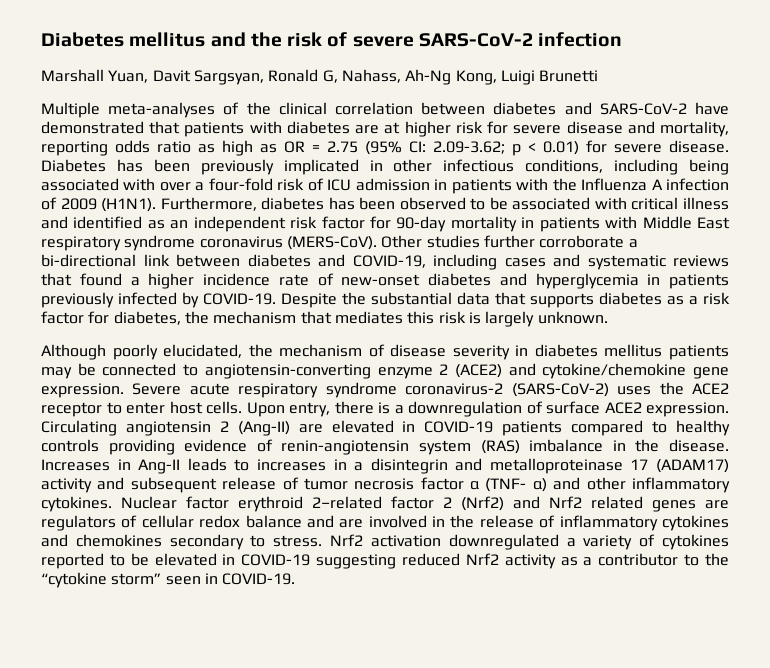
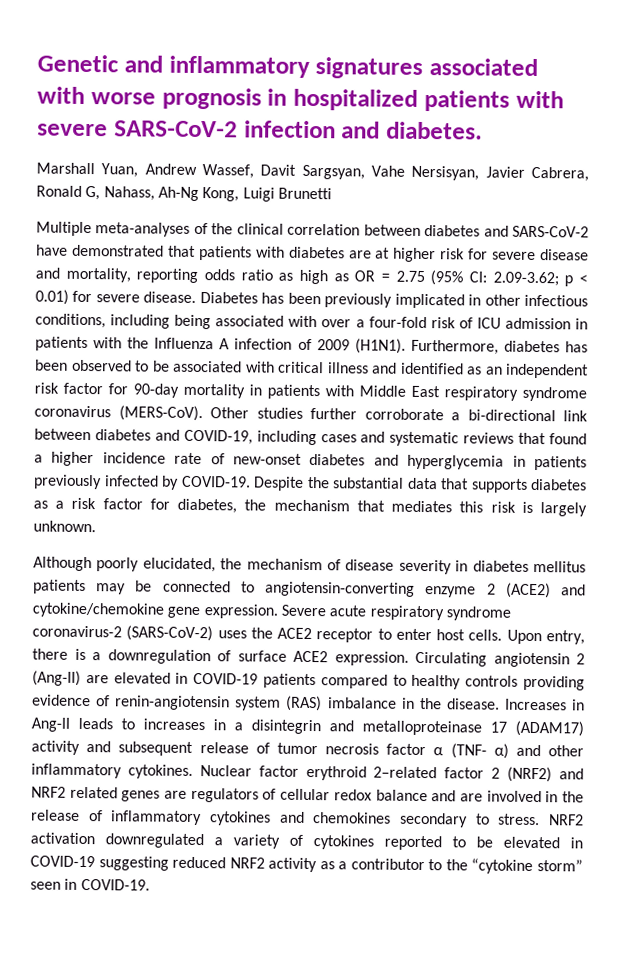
- Diabetes mellitus and the risk of severe SARS-CoV-2 infection
+ Genetic and inflammatory signatures associated with worse prognosis in hospitalized patients with severe SARS-CoV-2 infection and diabetes.
- Marshall Yuan, Davit Sargsyan, Ronald G, Nahass, Ah-Ng Kong, Luigi Brunetti
+ Marshall Yuan, Andrew Wassef, Davit Sargsyan, Vahe Nersisyan, Javier Cabrera, Ronald G, Nahass, Ah-Ng Kong, Luigi Brunetti
- Nuclear factor erythroid 2–related factor 2 (Nrf2) and Nrf2 related genes are regulators of cellular redox balance and are involved in the release of inflammatory cytokines and chemokines secondary to stress.
+ Nuclear factor erythroid 2–related factor 2 (NRF2) and NRF2 related genes are regulators of cellular redox balance and are involved in the release of inflammatory cytokines and chemokines secondary to stress.
- Nrf2 activation downregulated a variety of cytokines reported to be elevated in COVID-19 suggesting reduced Nrf2 activity as a contributor to the “cytokine storm” seen in COVID-19.
+ NRF2 activation downregulated a variety of cytokines reported to be elevated in COVID-19 suggesting reduced NRF2 activity as a contributor to the “cytokine storm” seen in COVID-19.

